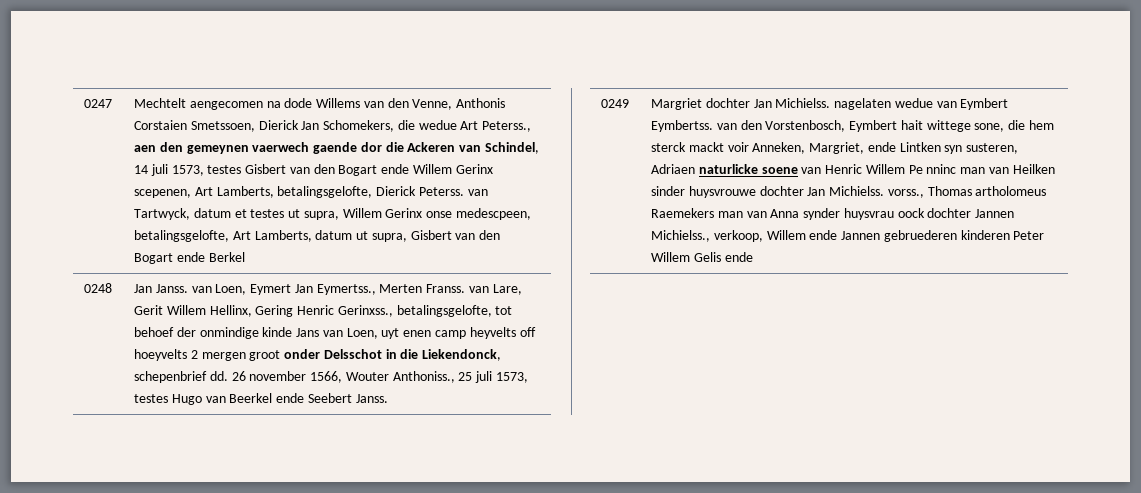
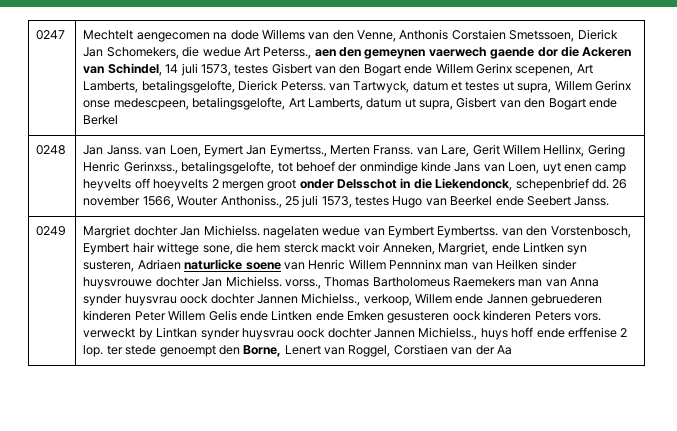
- Margriet dochter Jan Michielss. nagelaten wedue van Eymbert Eymbertss. van den Vorstenbosch, Eymbert hait wittege sone, die hem sterck mackt voir Anneken, Margriet, ende Lintken syn susteren, Adriaen naturlicke soene van Henric Willem Pe nninc man van Heilken sinder huysvrouwe dochter Jan Michielss. vorss., Thomas artholomeus Raemekers man van Anna synder huysvrau oock dochter Jannen Michielss., verkoop, Willem ende Jannen gebruederen kinderen Peter Willem Gelis ende
+ Margriet dochter Jan Michielss. nagelaten wedue van Eymbert Eymbertss. van den Vorstenbosch, Eymbert hair wittege sone, die hem sterck mackt voir Anneken, Margriet, ende Lintken syn susteren, Adriaen naturlicke soene van Henric Willem Pennninx man van Heilken sinder huysvrouwe dochter Jan Michielss. vorss., Thomas Bartholomeus Raemekers man van Anna synder huysvrau oock dochter Jannen Michielss., verkoop, Willem ende Jannen gebruederen kinderen Peter Willem Gelis ende Lintken ende Emken gesusteren oock kinderen Peters vors. verweckt by Lintkan synder huysvrau oock dochter Jannen Michielss., huys hoff ende erffenise 2 lop. ter stede genoempt den Borne, Lenert van Roggel, Corstiaen van der Aa

